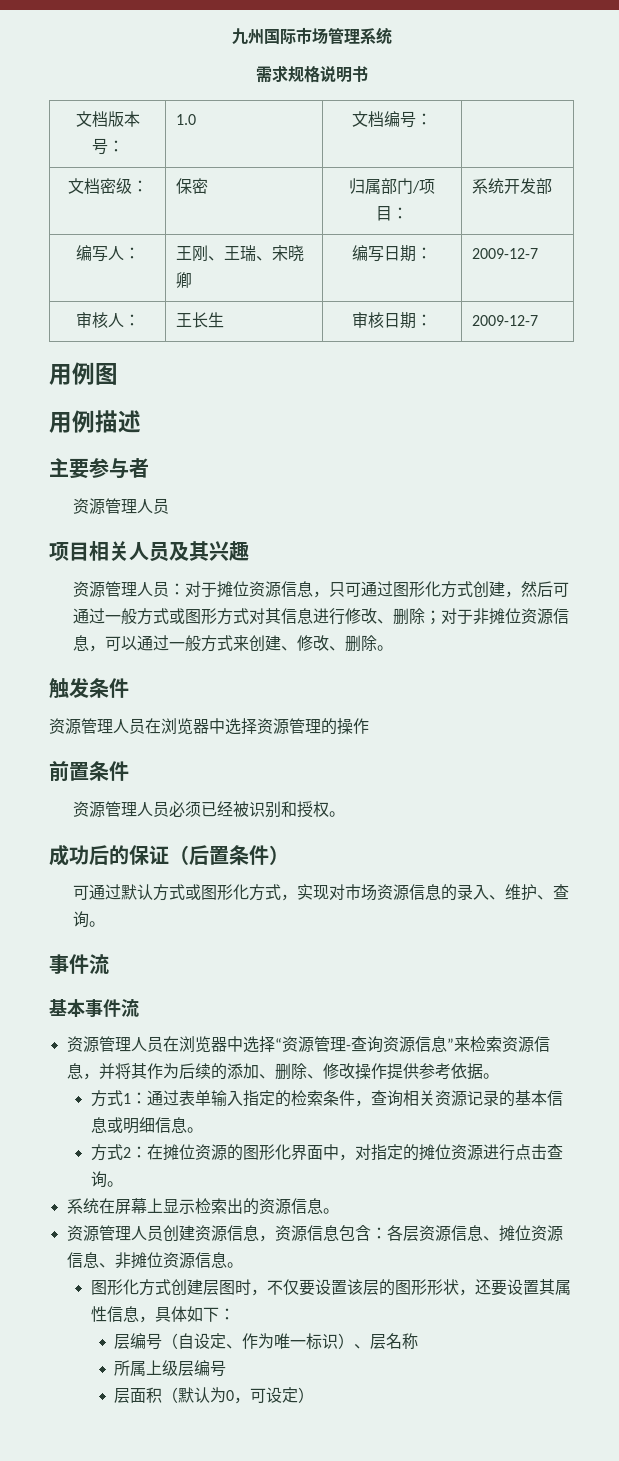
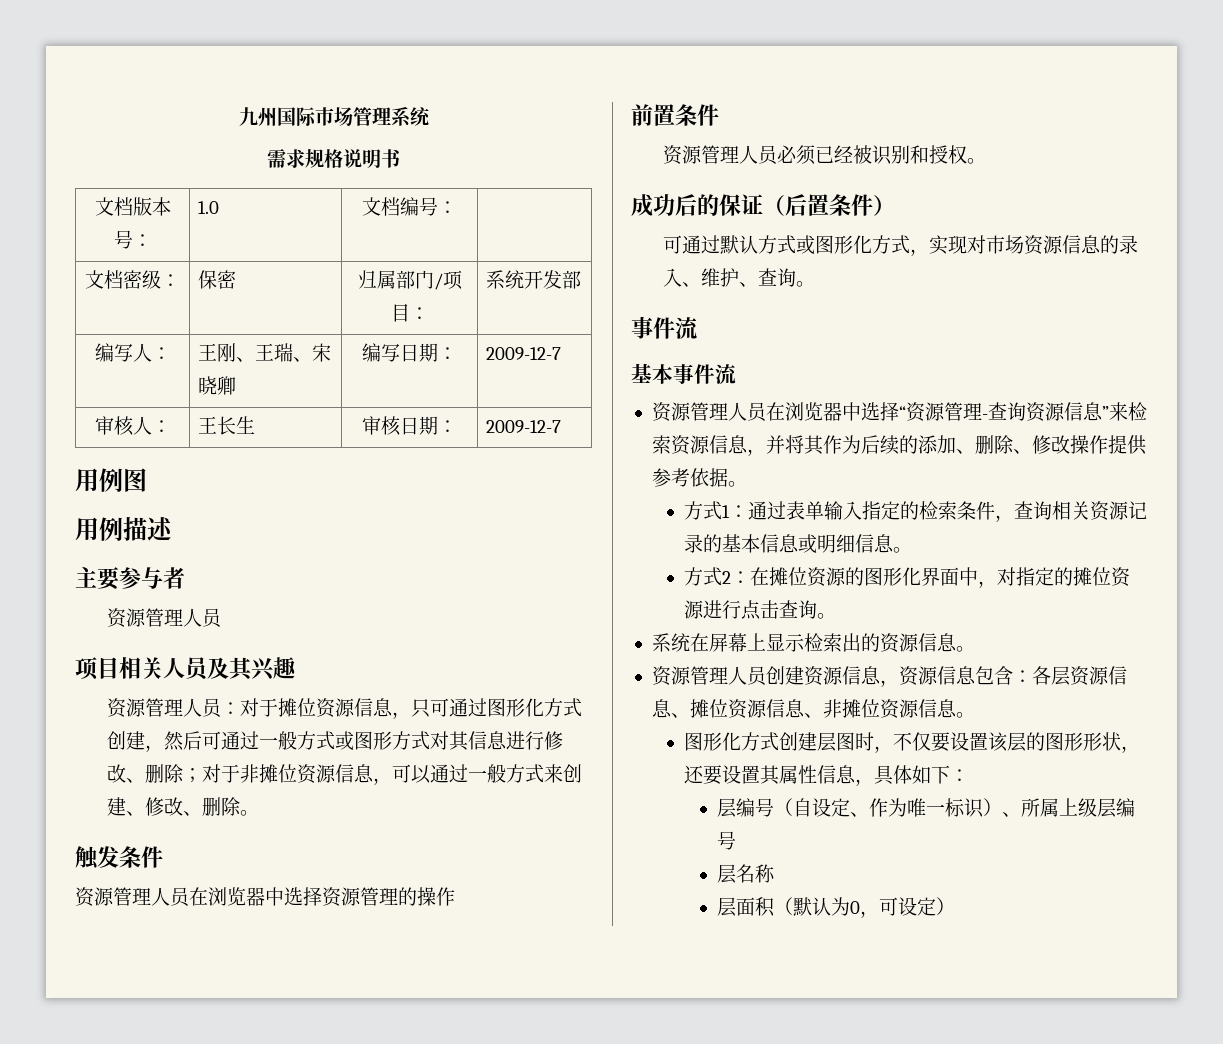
- 层编号（自设定、作为唯一标识）、层名称
- 所属上级层编号
+ 层编号（自设定、作为唯一标识）、所属上级层编号
+ 层名称

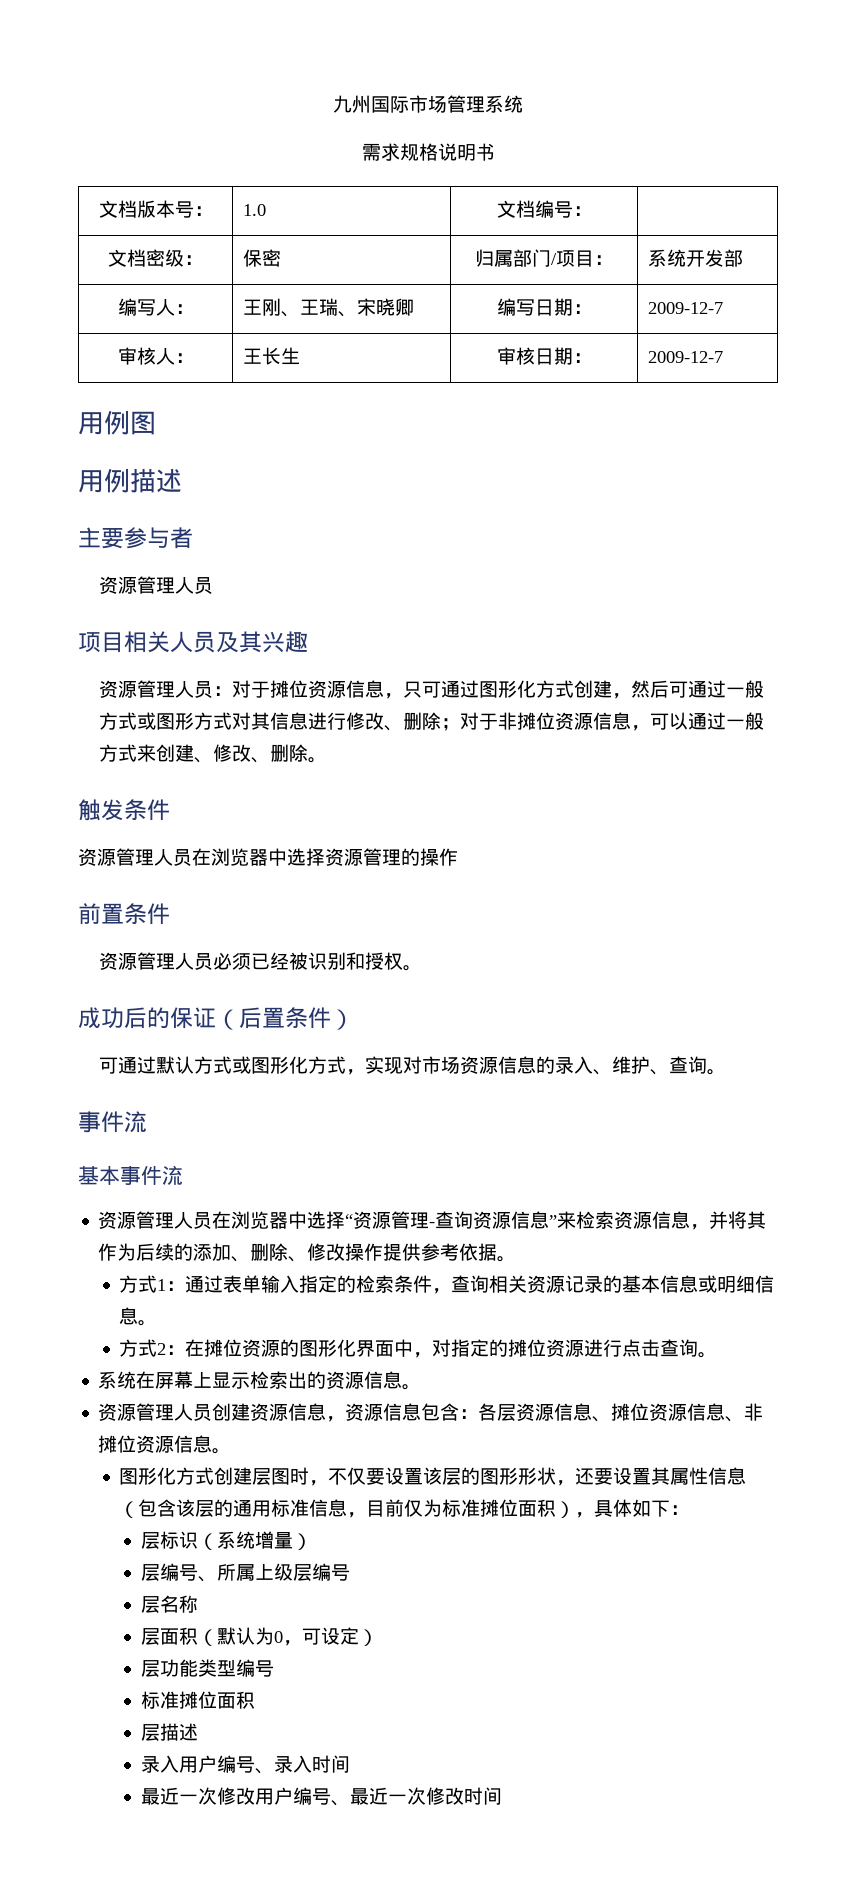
- 图形化方式创建层图时，不仅要设置该层的图形形状，还要设置其属性信息，具体如下：
- 层编号（自设定、作为唯一标识）、所属上级层编号
+ 图形化方式创建层图时，不仅要设置该层的图形形状，还要设置其属性信息（包含该层的通用标准信息，目前仅为标准摊位面积），具体如下：
+ 层标识（系统增量）
+ 层编号、所属上级层编号
+ 层功能类型编号
+ 标准摊位面积
+ 层描述
+ 录入用户编号、录入时间
+ 最近一次修改用户编号、最近一次修改时间

